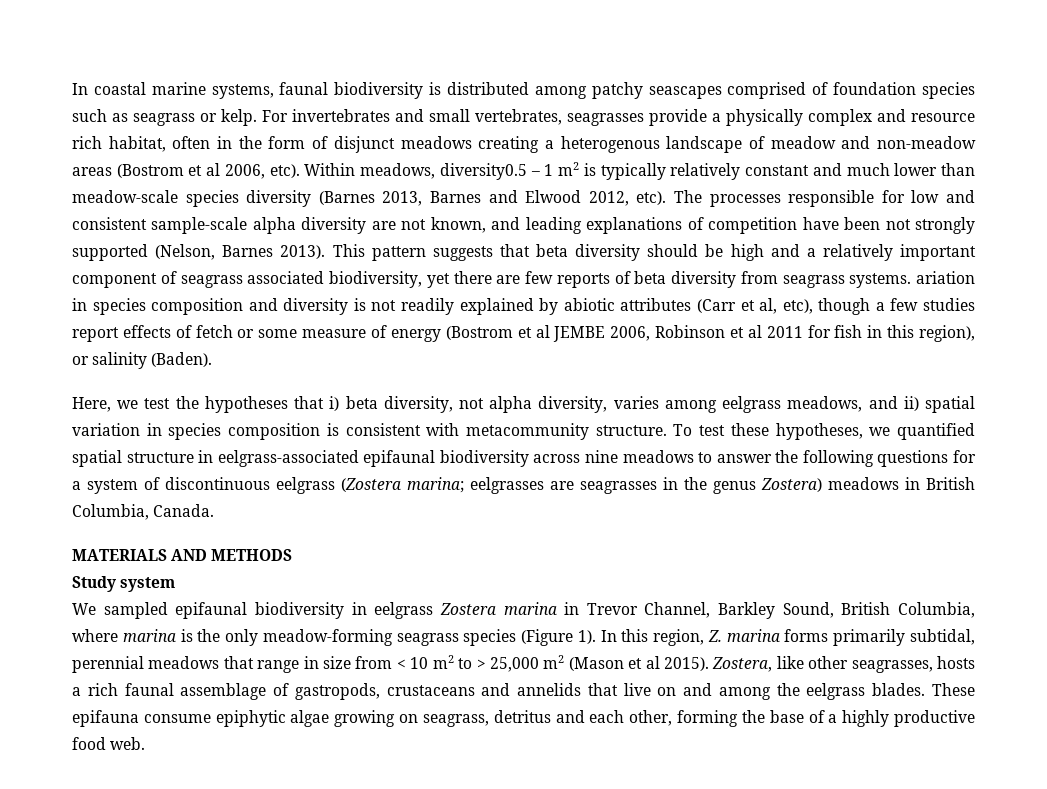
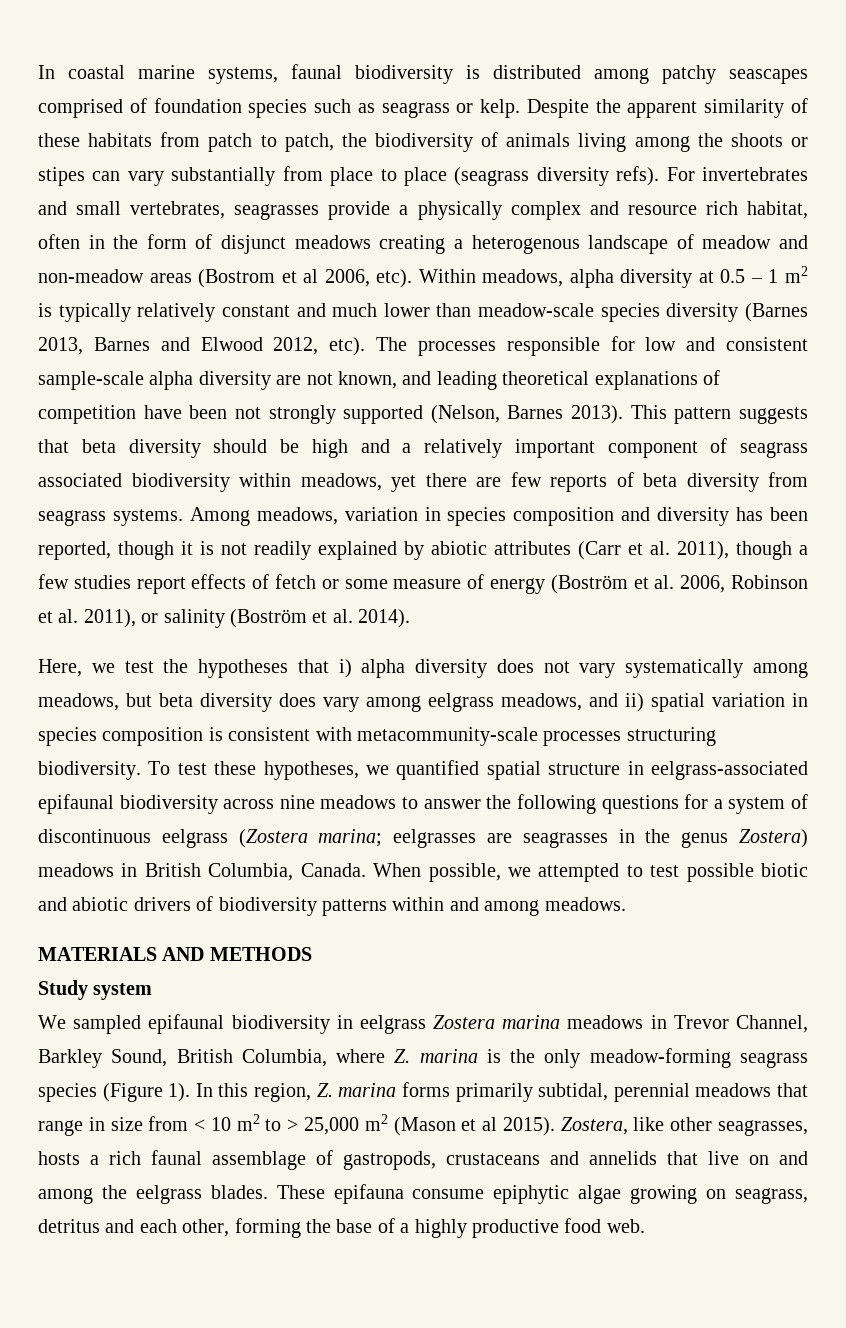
+ Despite the apparent similarity of these habitats from patch to patch, the biodiversity of animals living among the shoots or stipes can vary substantially from place to place (seagrass diversity refs).
- Within meadows, diversity0.5 – 1 m2 is typically relatively constant and much lower than meadow-scale species diversity (Barnes 2013, Barnes and Elwood 2012, etc).
+ Within meadows, alpha diversity at 0.5 – 1 m2 is typically relatively constant and much lower than meadow-scale species diversity (Barnes 2013, Barnes and Elwood 2012, etc).
- The processes responsible for low and consistent sample-scale alpha diversity are not known, and leading explanations of competition have been not strongly supported (Nelson, Barnes 2013).
+ The processes responsible for low and consistent sample-scale alpha diversity are not known, and leading theoretical explanations of competition have been not strongly supported (Nelson, Barnes 2013).
- This pattern suggests that beta diversity should be high and a relatively important component of seagrass associated biodiversity, yet there are few reports of beta diversity from seagrass systems. ariation in species composition and diversity is not readily explained by abiotic attributes (Carr et al, etc), though a few studies report effects of fetch or some measure of energy (Bostrom et al JEMBE 2006, Robinson et al 2011 for fish in this region), or salinity (Baden).
+ This pattern suggests that beta diversity should be high and a relatively important component of seagrass associated biodiversity within meadows, yet there are few reports of beta diversity from seagrass systems. Among meadows, variation in species composition and diversity has been reported, though it is not readily explained by abiotic attributes (Carr et al. 2011), though a few studies report effects of fetch or some measure of energy (Boström et al. 2006, Robinson et al. 2011), or salinity (Boström et al. 2014).
- Here, we test the hypotheses that i) beta diversity, not alpha diversity, varies among eelgrass meadows, and ii) spatial variation in species composition is consistent with metacommunity structure.
+ Here, we test the hypotheses that i) alpha diversity does not vary systematically among meadows, but beta diversity does vary among eelgrass meadows, and ii) spatial variation in species composition is consistent with metacommunity-scale processes structuring biodiversity.
+ When possible, we attempted to test possible biotic and abiotic drivers of biodiversity patterns within and among meadows.
- We sampled epifaunal biodiversity in eelgrass Zostera marina in Trevor Channel, Barkley Sound, British Columbia, where marina is the only meadow-forming seagrass species (Figure 1).
+ We sampled epifaunal biodiversity in eelgrass Zostera marina meadows in Trevor Channel, Barkley Sound, British Columbia, where Z. marina is the only meadow-forming seagrass species (Figure 1).

